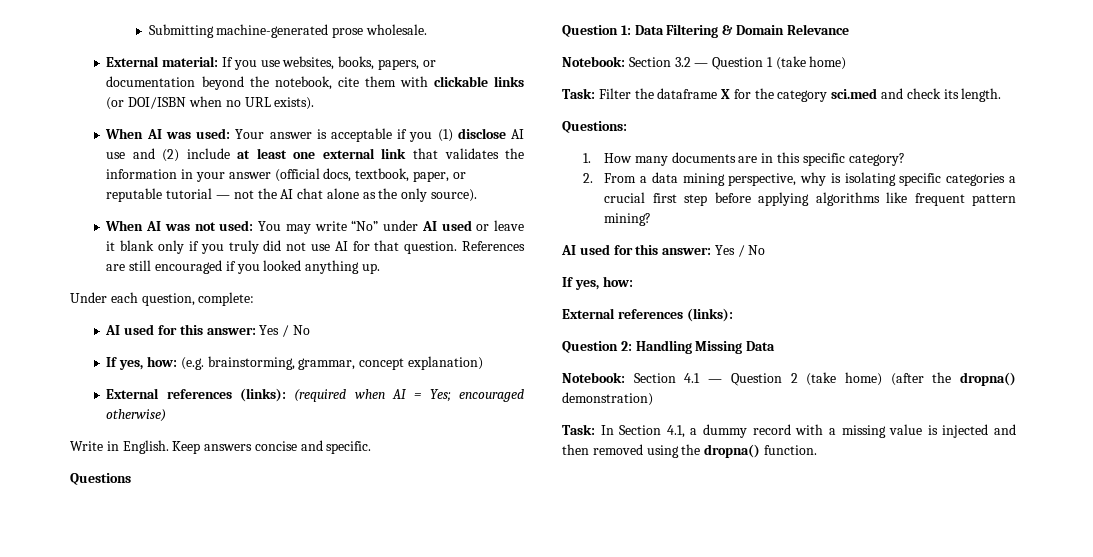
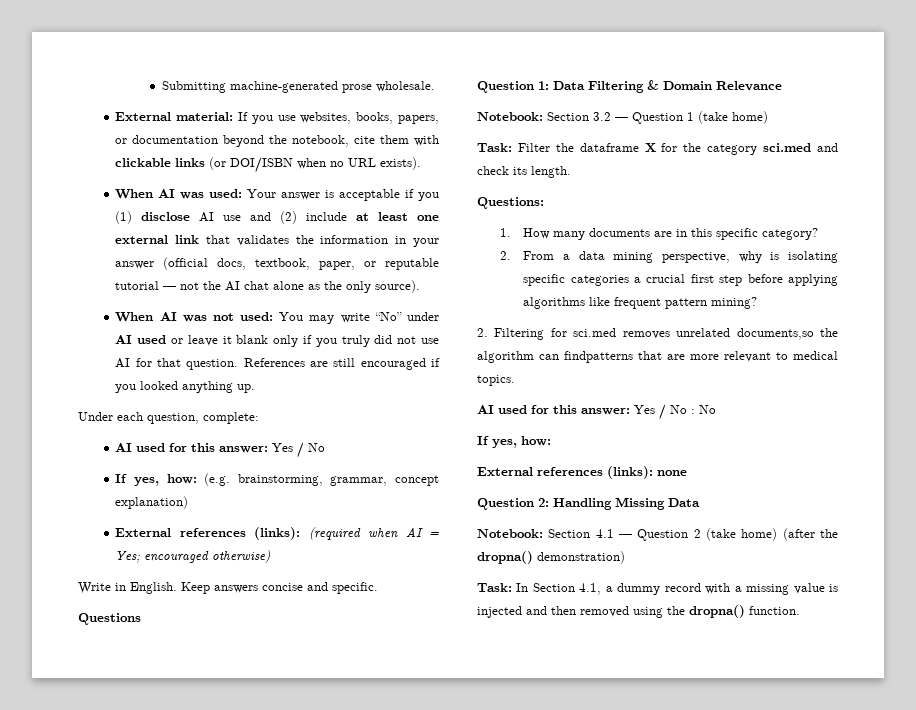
  2. From a data mining perspective, why is isolating specific categories a crucial first step before applying algorithms like frequent pattern mining?
- AI used for this answer: Yes / No
+ 2. Filtering for sci.med removes unrelated documents,so the algorithm can findpatterns that are more relevant to medical topics.
+ AI used for this answer: Yes / No : No
  If yes, how:
- External references (links):
+ External references (links): none

